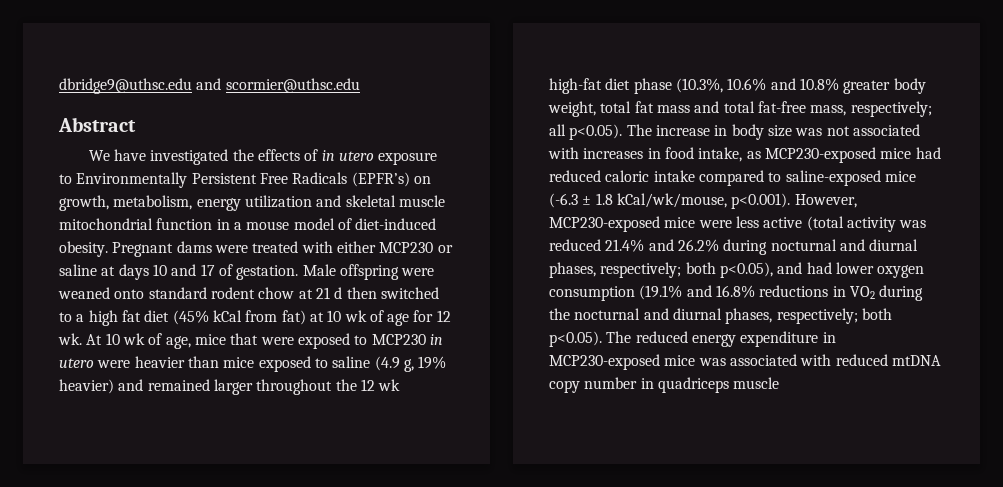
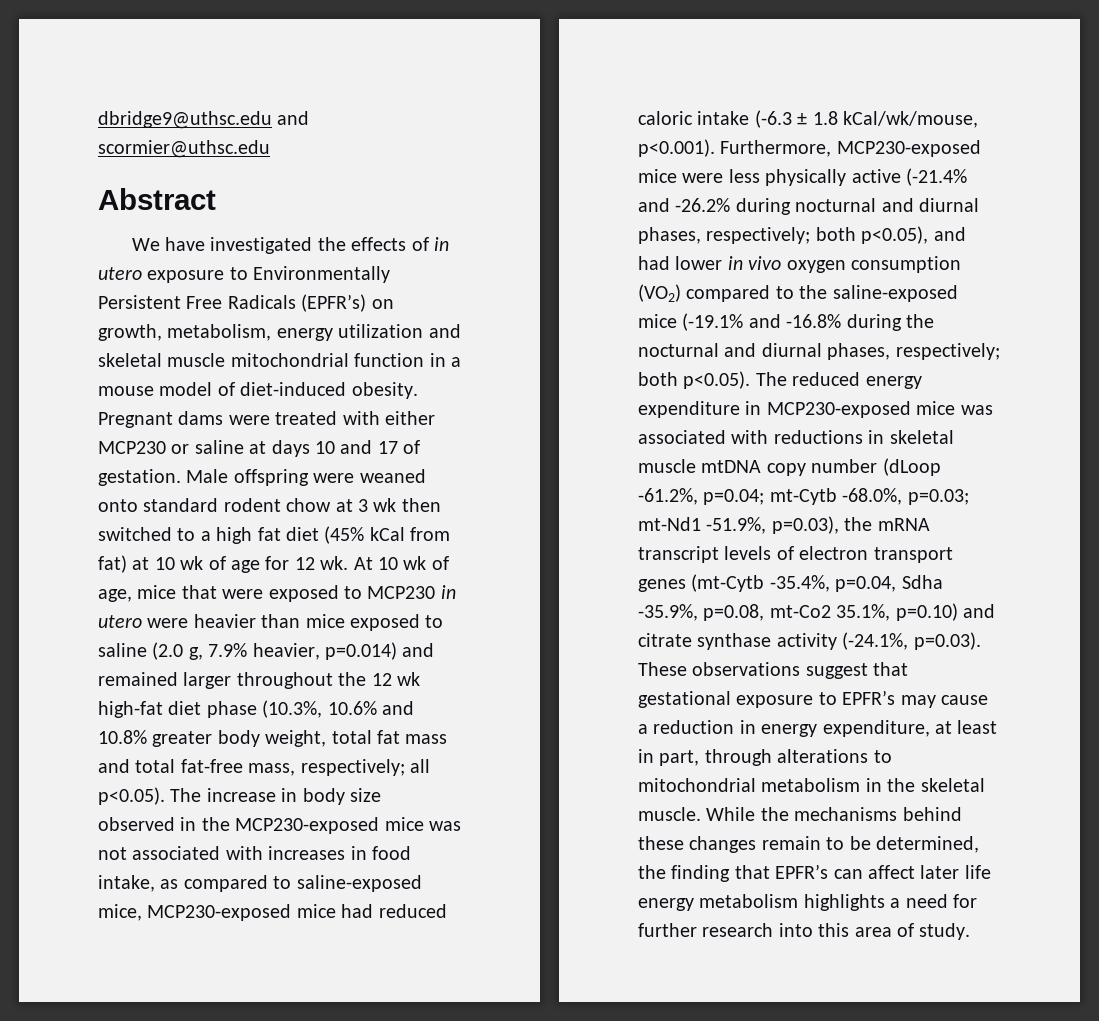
- Male offspring were weaned onto standard rodent chow at 21 d then switched to a high fat diet (45% kCal from fat) at 10 wk of age for 12 wk.
+ Male offspring were weaned onto standard rodent chow at 3 wk then switched to a high fat diet (45% kCal from fat) at 10 wk of age for 12 wk.
- At 10 wk of age, mice that were exposed to MCP230 in utero were heavier than mice exposed to saline (4.9 g, 19% heavier) and remained larger throughout the 12 wk high-fat diet phase (10.3%, 10.6% and 10.8% greater body weight, total fat mass and total fat-free mass, respectively;
+ At 10 wk of age, mice that were exposed to MCP230 in utero were heavier than mice exposed to saline (2.0 g, 7.9% heavier, p=0.014) and remained larger throughout the 12 wk high-fat diet phase (10.3%, 10.6% and 10.8% greater body weight, total fat mass and total fat-free mass, respectively;
- all p<0.05). The increase in body size was not associated with increases in food intake, as MCP230-exposed mice had reduced caloric intake compared to saline-exposed mice (-6.3 ± 1.8 kCal/wk/mouse, p<0.001). However, MCP230-exposed mice were less active (total activity was reduced 21.4% and 26.2% during nocturnal and diurnal phases, respectively;
+ all p<0.05). The increase in body size observed in the MCP230-exposed mice was not associated with increases in food intake, as compared to saline-exposed mice, MCP230-exposed mice had reduced caloric intake (-6.3 ± 1.8 kCal/wk/mouse, p<0.001). Furthermore, MCP230-exposed mice were less physically active (-21.4% and -26.2% during nocturnal and diurnal phases, respectively;
- both p<0.05), and had lower oxygen consumption (19.1% and 16.8% reductions in VO2 during the nocturnal and diurnal phases, respectively;
+ both p<0.05), and had lower in vivo oxygen consumption (VO2) compared to the saline-exposed mice (-19.1% and -16.8% during the nocturnal and diurnal phases, respectively;
- both p<0.05). The reduced energy expenditure in MCP230-exposed mice was associated with reduced mtDNA copy number in quadriceps muscle
+ both p<0.05). The reduced energy expenditure in MCP230-exposed mice was associated with reductions in skeletal muscle mtDNA copy number (dLoop -61.2%, p=0.04; mt-Cytb -68.0%, p=0.03; mt-Nd1 -51.9%, p=0.03), the mRNA transcript levels of electron transport genes (mt-Cytb -35.4%, p=0.04, Sdha -35.9%, p=0.08, mt-Co2 35.1%, p=0.10) and citrate synthase activity (-24.1%, p=0.03). These observations suggest that gestational exposure to EPFR’s may cause a reduction in energy expenditure, at least in part, through alterations to mitochondrial metabolism in the skeletal muscle. While the mechanisms behind these changes remain to be determined, the finding that EPFR’s can affect later life energy metabolism highlights a need for further research into this area of study.

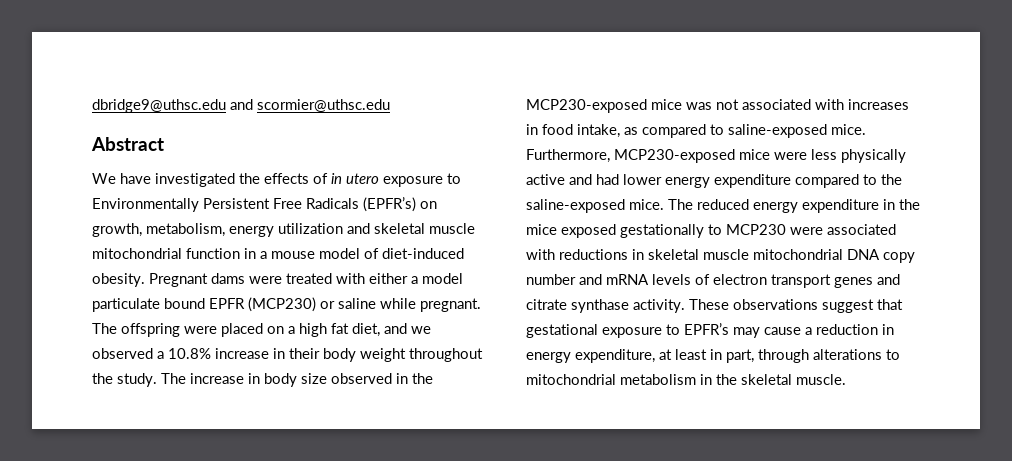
- Pregnant dams were treated with either MCP230 or saline at days 10 and 17 of gestation. Male offspring were weaned onto standard rodent chow at 3 wk then switched to a high fat diet (45% kCal from fat) at 10 wk of age for 12 wk. At 10 wk of age, mice that were exposed to MCP230 in utero were heavier than mice exposed to saline (2.0 g, 7.9% heavier, p=0.014) and remained larger throughout the 12 wk high-fat diet phase (10.3%, 10.6% and 10.8% greater body weight, total fat mass and total fat-free mass, respectively; all p<0.05). The increase in body size observed in the MCP230-exposed mice was not associated with increases in food intake, as compared to saline-exposed mice, MCP230-exposed mice had reduced caloric intake (-6.3 ± 1.8 kCal/wk/mouse, p<0.001). Furthermore, MCP230-exposed mice were less physically active (-21.4% and -26.2% during nocturnal and diurnal phases, respectively; both p<0.05), and had lower in vivo oxygen consumption (VO2) compared to the saline-exposed mice (-19.1% and -16.8% during the nocturnal and diurnal phases, respectively; both p<0.05). The reduced energy expenditure in MCP230-exposed mice was associated with reductions in skeletal muscle mtDNA copy number (dLoop -61.2%, p=0.04; mt-Cytb -68.0%, p=0.03; mt-Nd1 -51.9%, p=0.03), the mRNA transcript levels of electron transport genes (mt-Cytb -35.4%, p=0.04, Sdha -35.9%, p=0.08, mt-Co2 35.1%, p=0.10) and citrate synthase activity (-24.1%, p=0.03). These observations suggest that gestational exposure to EPFR’s may cause a reduction in energy expenditure, at least in part, through alterations to mitochondrial metabolism in the skeletal muscle. While the mechanisms behind these changes remain to be determined, the finding that EPFR’s can affect later life energy metabolism highlights a need for further research into this area of study.
+ Pregnant dams were treated with either a model particulate bound EPFR (MCP230) or saline while pregnant. The offspring were placed on a high fat diet, and we observed a 10.8% increase in their body weight throughout the study. The increase in body size observed in the MCP230-exposed mice was not associated with increases in food intake, as compared to saline-exposed mice. Furthermore, MCP230-exposed mice were less physically active and had lower energy expenditure compared to the saline-exposed mice. The reduced energy expenditure in the mice exposed gestationally to MCP230 were associated with reductions in skeletal muscle mitochondrial DNA copy number and mRNA levels of electron transport genes and citrate synthase activity. These observations suggest that gestational exposure to EPFR’s may cause a reduction in energy expenditure, at least in part, through alterations to mitochondrial metabolism in the skeletal muscle.

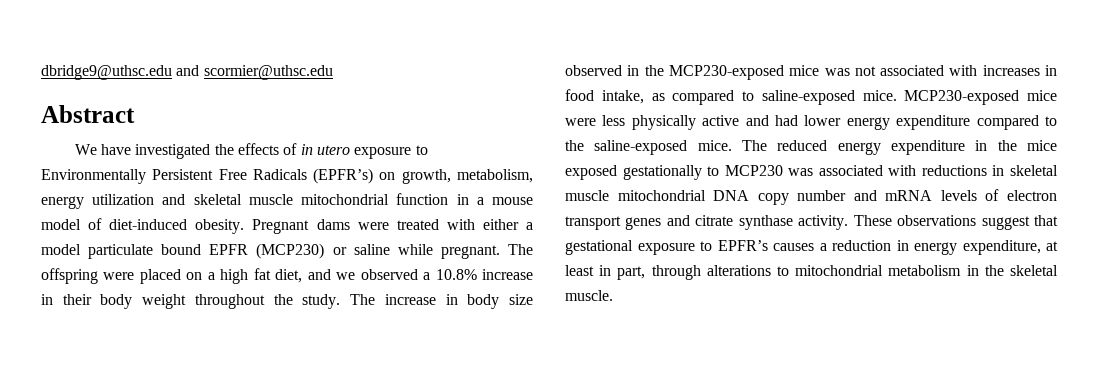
- Furthermore, MCP230-exposed mice were less physically active and had lower energy expenditure compared to the saline-exposed mice.
+ MCP230-exposed mice were less physically active and had lower energy expenditure compared to the saline-exposed mice.
- The reduced energy expenditure in the mice exposed gestationally to MCP230 were associated with reductions in skeletal muscle mitochondrial DNA copy number and mRNA levels of electron transport genes and citrate synthase activity.
+ The reduced energy expenditure in the mice exposed gestationally to MCP230 was associated with reductions in skeletal muscle mitochondrial DNA copy number and mRNA levels of electron transport genes and citrate synthase activity.
- These observations suggest that gestational exposure to EPFR’s may cause a reduction in energy expenditure, at least in part, through alterations to mitochondrial metabolism in the skeletal muscle.
+ These observations suggest that gestational exposure to EPFR’s causes a reduction in energy expenditure, at least in part, through alterations to mitochondrial metabolism in the skeletal muscle.

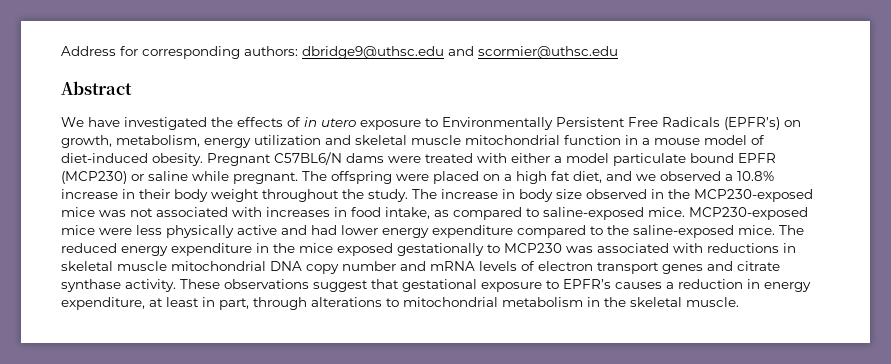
- dbridge9@uthsc.edu and scormier@uthsc.edu
+ Address for corresponding authors: dbridge9@uthsc.edu and scormier@uthsc.edu
- Pregnant dams were treated with either a model particulate bound EPFR (MCP230) or saline while pregnant.
+ Pregnant C57BL6/N dams were treated with either a model particulate bound EPFR (MCP230) or saline while pregnant.

